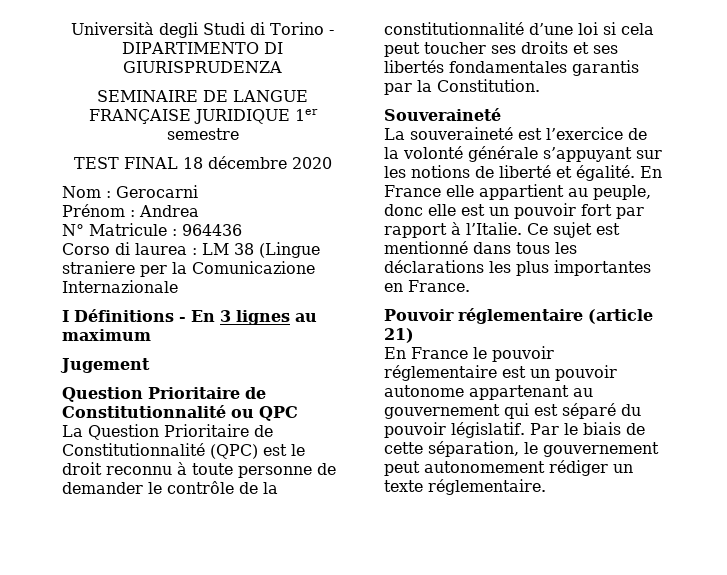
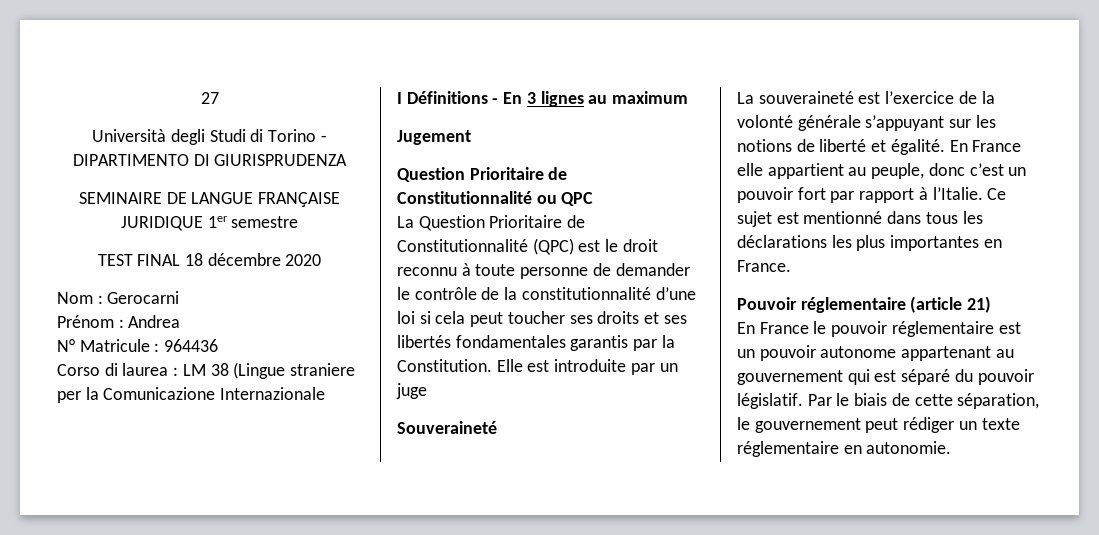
+ 27
+ Elle est introduite par un juge
- En France elle appartient au peuple, donc elle est un pouvoir fort par rapport à l’Italie.
+ En France elle appartient au peuple, donc c’est un pouvoir fort par rapport à l’Italie.
- Par le biais de cette séparation, le gouvernement peut autonomement rédiger un texte réglementaire.
+ Par le biais de cette séparation, le gouvernement peut rédiger un texte réglementaire en autonomie.

